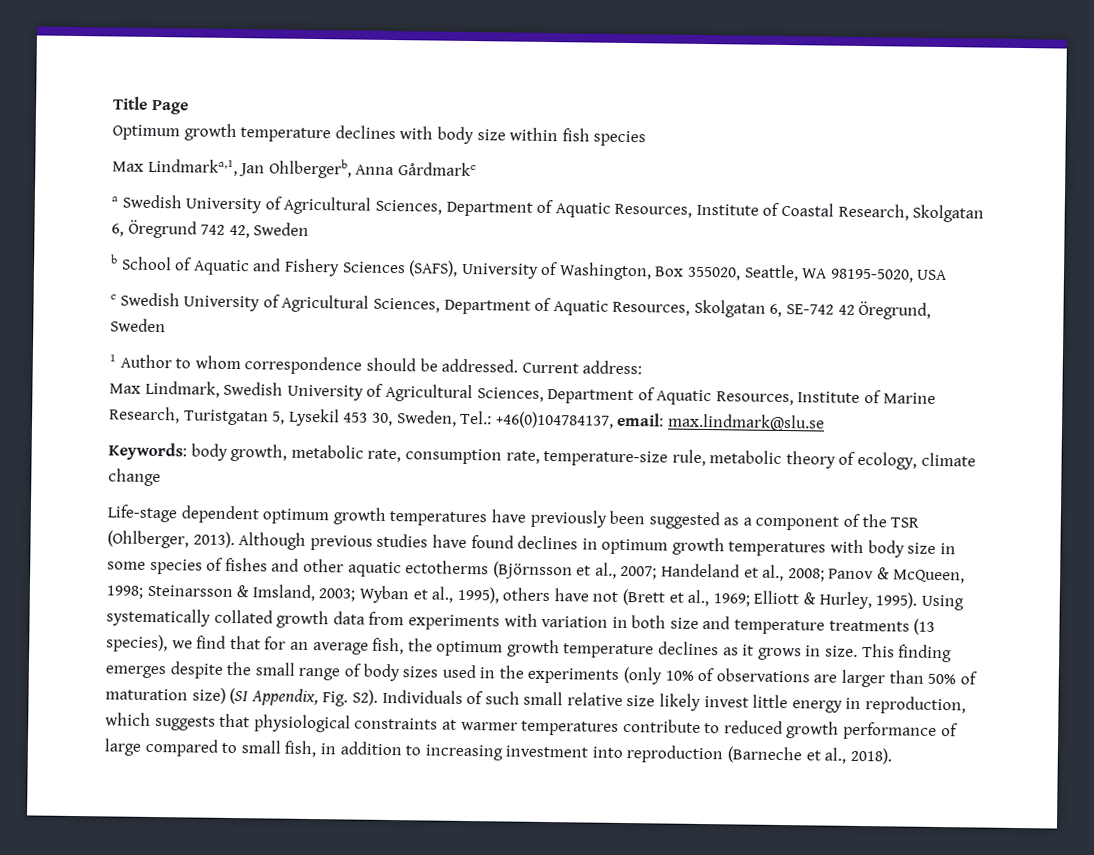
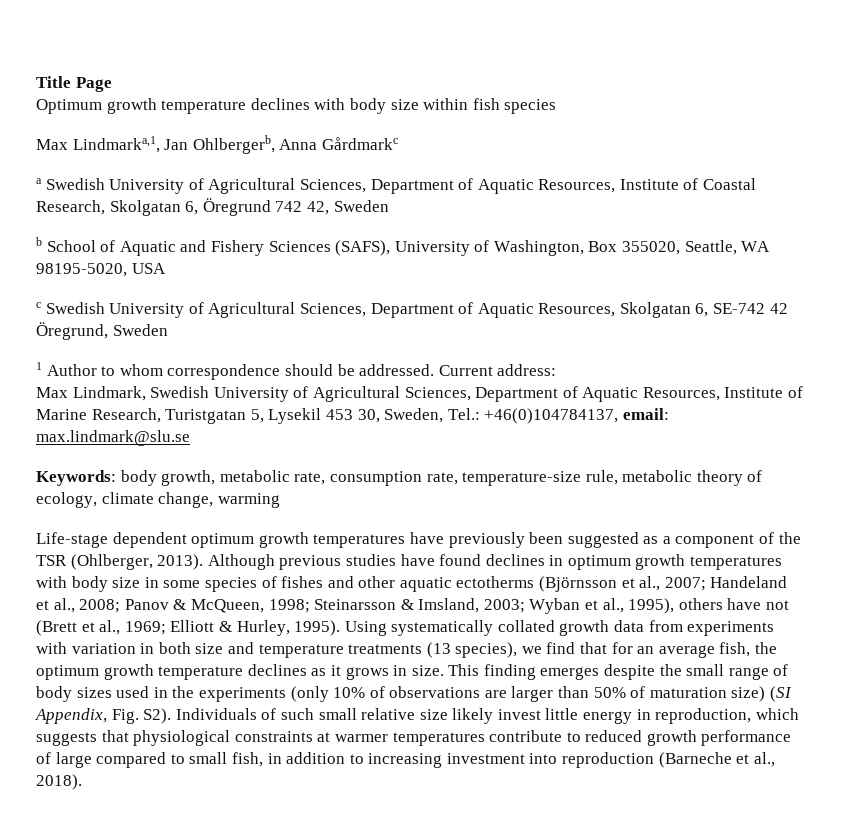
- Keywords: body growth, metabolic rate, consumption rate, temperature-size rule, metabolic theory of ecology, climate change
+ Keywords: body growth, metabolic rate, consumption rate, temperature-size rule, metabolic theory of ecology, climate change, warming

